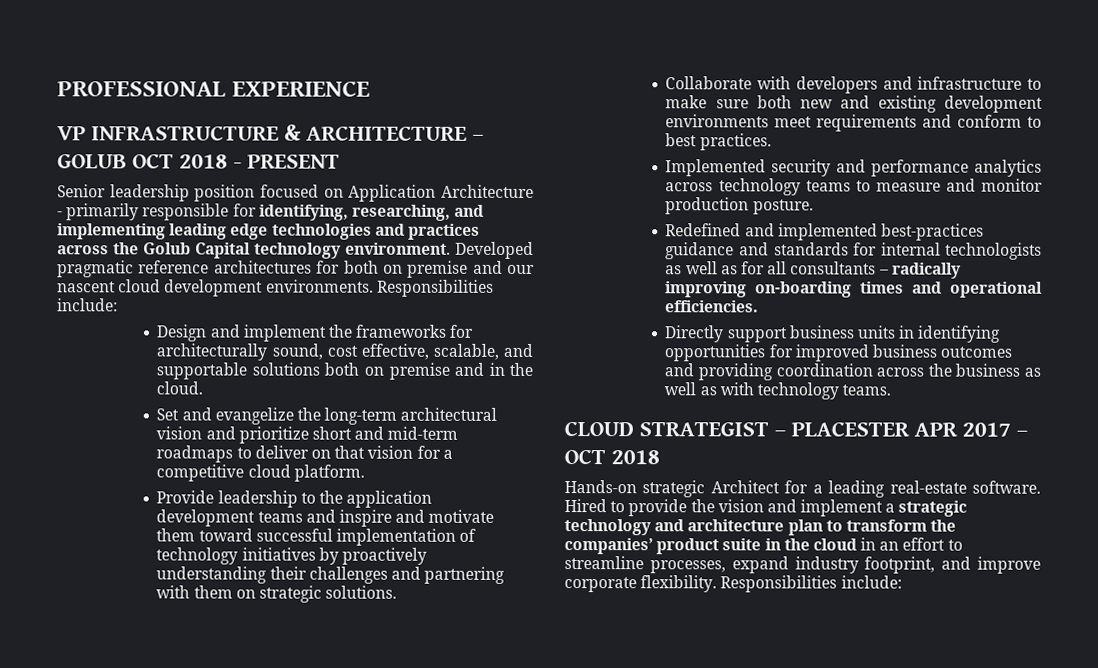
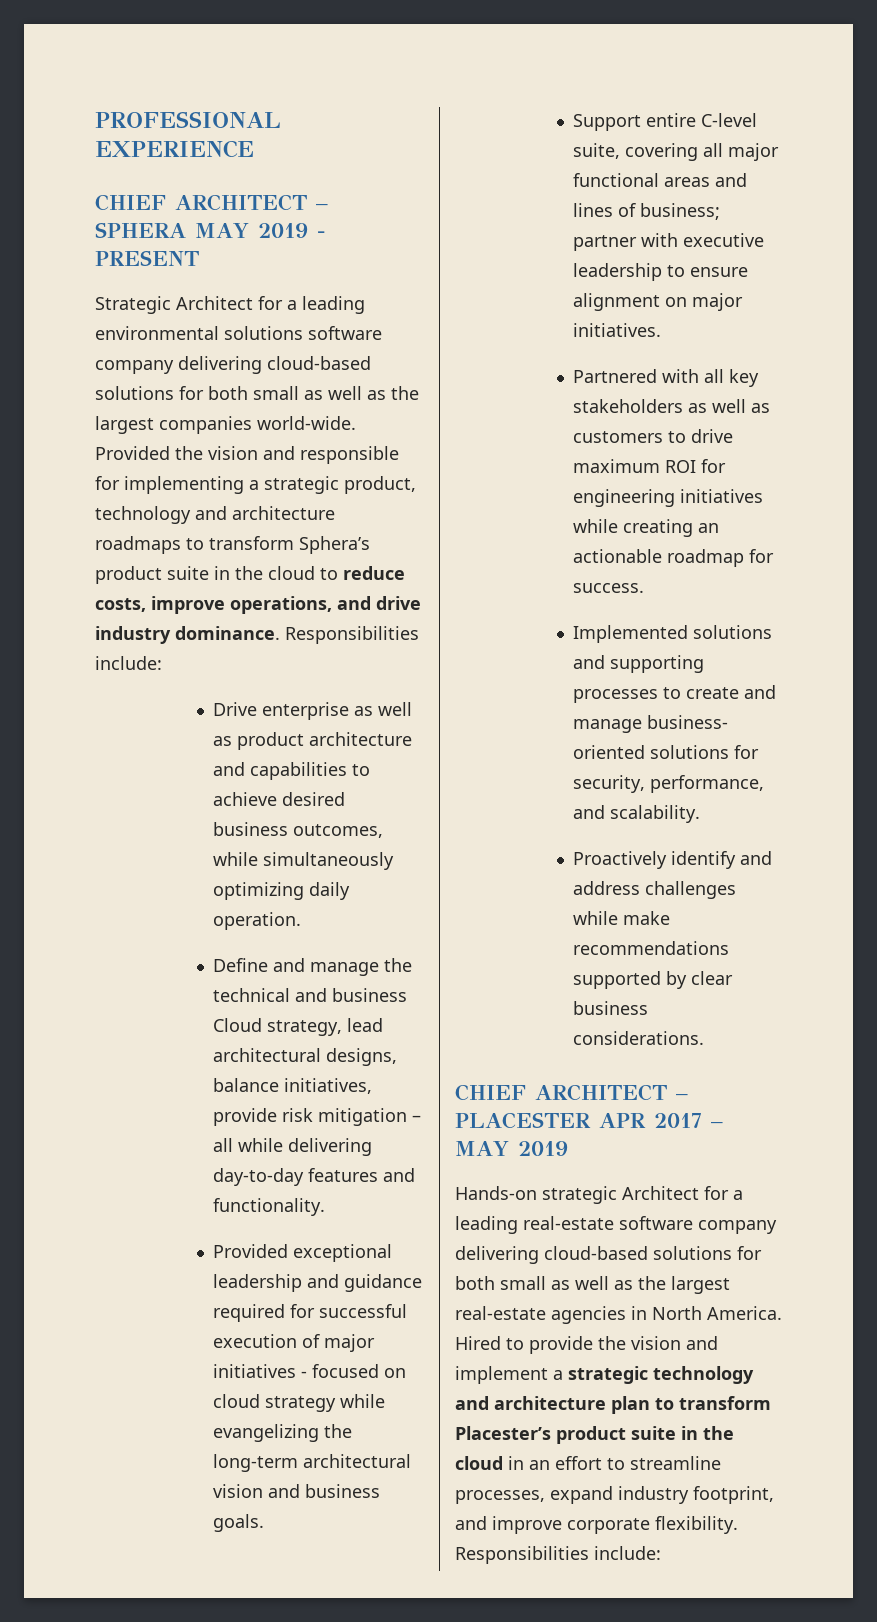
- VP INFRASTRUCTURE & ARCHITECTURE – GOLUB OCT 2018 - PRESENT
- Senior leadership position focused on Application Architecture - primarily responsible for identifying, researching, and implementing leading edge technologies and practices across the Golub Capital technology environment. Developed pragmatic reference architectures for both on premise and our nascent cloud development environments. Responsibilities include:
- Design and implement the frameworks for architecturally sound, cost effective, scalable, and supportable solutions both on premise and in the cloud.
- Set and evangelize the long-term architectural vision and prioritize short and mid-term roadmaps to deliver on that vision for a competitive cloud platform.
- Provide leadership to the application development teams and inspire and motivate them toward successful implementation of technology initiatives by proactively understanding their challenges and partnering with them on strategic solutions.
- Collaborate with developers and infrastructure to make sure both new and existing development environments meet requirements and conform to best practices.
- Implemented security and performance analytics across technology teams to measure and monitor production posture.
- Redefined and implemented best-practices guidance and standards for internal technologists as well as for all consultants – radically improving on-boarding times and operational efficiencies.
- Directly support business units in identifying opportunities for improved business outcomes and providing coordination across the business as well as with technology teams.
- CLOUD STRATEGIST – PLACESTER APR 2017 – OCT 2018
+ CHIEF ARCHITECT – SPHERA MAY 2019 - PRESENT
+ Strategic Architect for a leading environmental solutions software company delivering cloud-based solutions for both small as well as the largest companies world-wide. Provided the vision and responsible for implementing a strategic product, technology and architecture roadmaps to transform Sphera’s product suite in the cloud to reduce costs, improve operations, and drive industry dominance. Responsibilities include:
+ Drive enterprise as well as product architecture and capabilities to achieve desired business outcomes, while simultaneously optimizing daily operation.
+ Define and manage the technical and business Cloud strategy, lead architectural designs, balance initiatives, provide risk mitigation – all while delivering day-to-day features and functionality.
+ Provided exceptional leadership and guidance required for successful execution of major initiatives - focused on cloud strategy while evangelizing the long-term architectural vision and business goals.
+ Support entire C-level suite, covering all major functional areas and lines of business; partner with executive leadership to ensure alignment on major initiatives.
+ Partnered with all key stakeholders as well as customers to drive maximum ROI for engineering initiatives while creating an actionable roadmap for success.
+ Implemented solutions and supporting processes to create and manage business- oriented solutions for security, performance, and scalability.
+ Proactively identify and address challenges while make recommendations supported by clear business considerations.
+ CHIEF ARCHITECT – PLACESTER APR 2017 – MAY 2019
- Hands-on strategic Architect for a leading real-estate software.
+ Hands-on strategic Architect for a leading real-estate software company delivering cloud-based solutions for both small as well as the largest real-estate agencies in North America.
- Hired to provide the vision and implement a strategic technology and architecture plan to transform the companies’ product suite in the cloud in an effort to streamline processes, expand industry footprint, and improve corporate flexibility.
+ Hired to provide the vision and implement a strategic technology and architecture plan to transform Placester’s product suite in the cloud in an effort to streamline processes, expand industry footprint, and improve corporate flexibility.

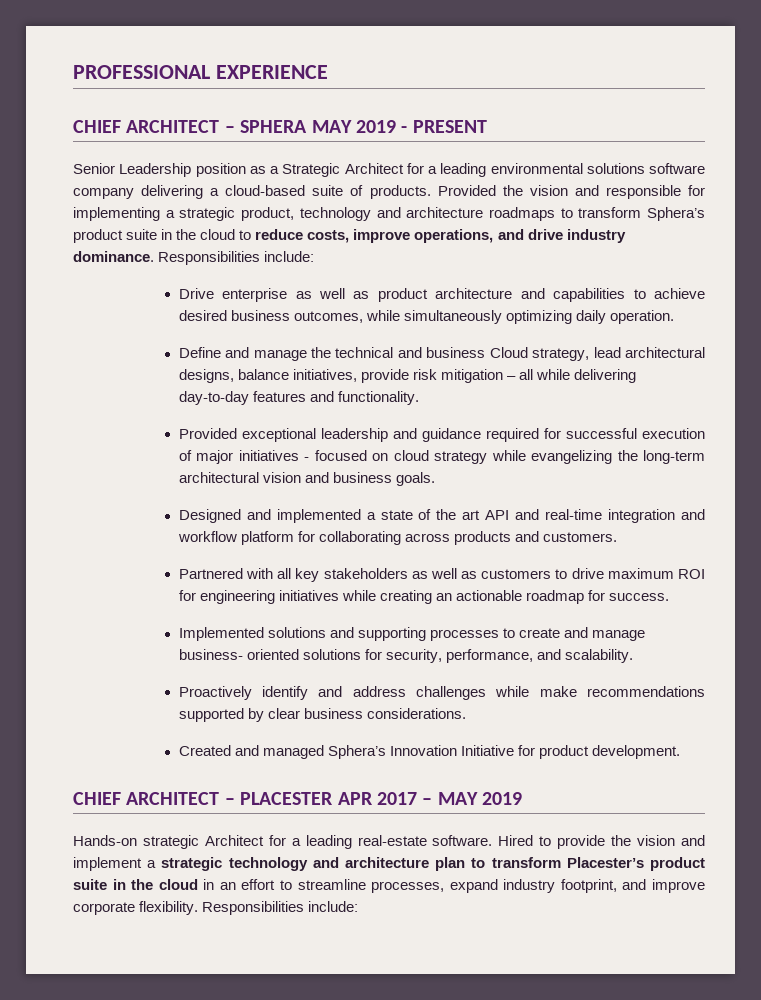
- Strategic Architect for a leading environmental solutions software company delivering cloud-based solutions for both small as well as the largest companies world-wide.
+ Senior Leadership position as a Strategic Architect for a leading environmental solutions software company delivering a cloud-based suite of products.
- Support entire C-level suite, covering all major functional areas and lines of business; partner with executive leadership to ensure alignment on major initiatives.
+ Designed and implemented a state of the art API and real-time integration and workflow platform for collaborating across products and customers.
+ Created and managed Sphera’s Innovation Initiative for product development.
- Hands-on strategic Architect for a leading real-estate software company delivering cloud-based solutions for both small as well as the largest real-estate agencies in North America.
+ Hands-on strategic Architect for a leading real-estate software.

